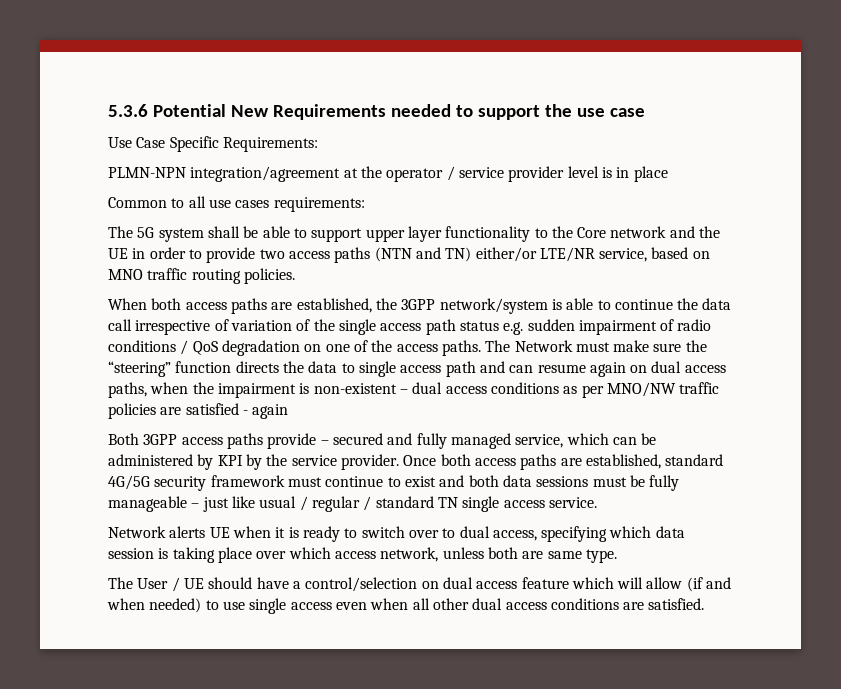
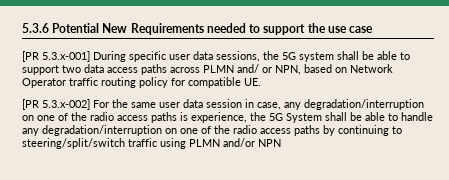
- Use Case Specific Requirements:
- PLMN-NPN integration/agreement at the operator / service provider level is in place
- Common to all use cases requirements:
- The 5G system shall be able to support upper layer functionality to the Core network and the UE in order to provide two access paths (NTN and TN) either/or LTE/NR service, based on MNO traffic routing policies.
- When both access paths are established, the 3GPP network/system is able to continue the data call irrespective of variation of the single access path status e.g. sudden impairment of radio conditions / QoS degradation on one of the access paths. The Network must make sure the “steering” function directs the data to single access path and can resume again on dual access paths, when the impairment is non-existent – dual access conditions as per MNO/NW traffic policies are satisfied - again
- Both 3GPP access paths provide – secured and fully managed service, which can be administered by KPI by the service provider. Once both access paths are established, standard 4G/5G security framework must continue to exist and both data sessions must be fully manageable – just like usual / regular / standard TN single access service.
- Network alerts UE when it is ready to switch over to dual access, specifying which data session is taking place over which access network, unless both are same type.
- The User / UE should have a control/selection on dual access feature which will allow (if and when needed) to use single access even when all other dual access conditions are satisfied.
+ [PR 5.3.x-001] During specific user data sessions, the 5G system shall be able to support two data access paths across PLMN and/ or NPN, based on Network Operator traffic routing policy for compatible UE.
+ [PR 5.3.x-002] For the same user data session in case, any degradation/interruption on one of the radio access paths is experience, the 5G System shall be able to handle any degradation/interruption on one of the radio access paths by continuing to steering/split/switch traffic using PLMN and/or NPN

